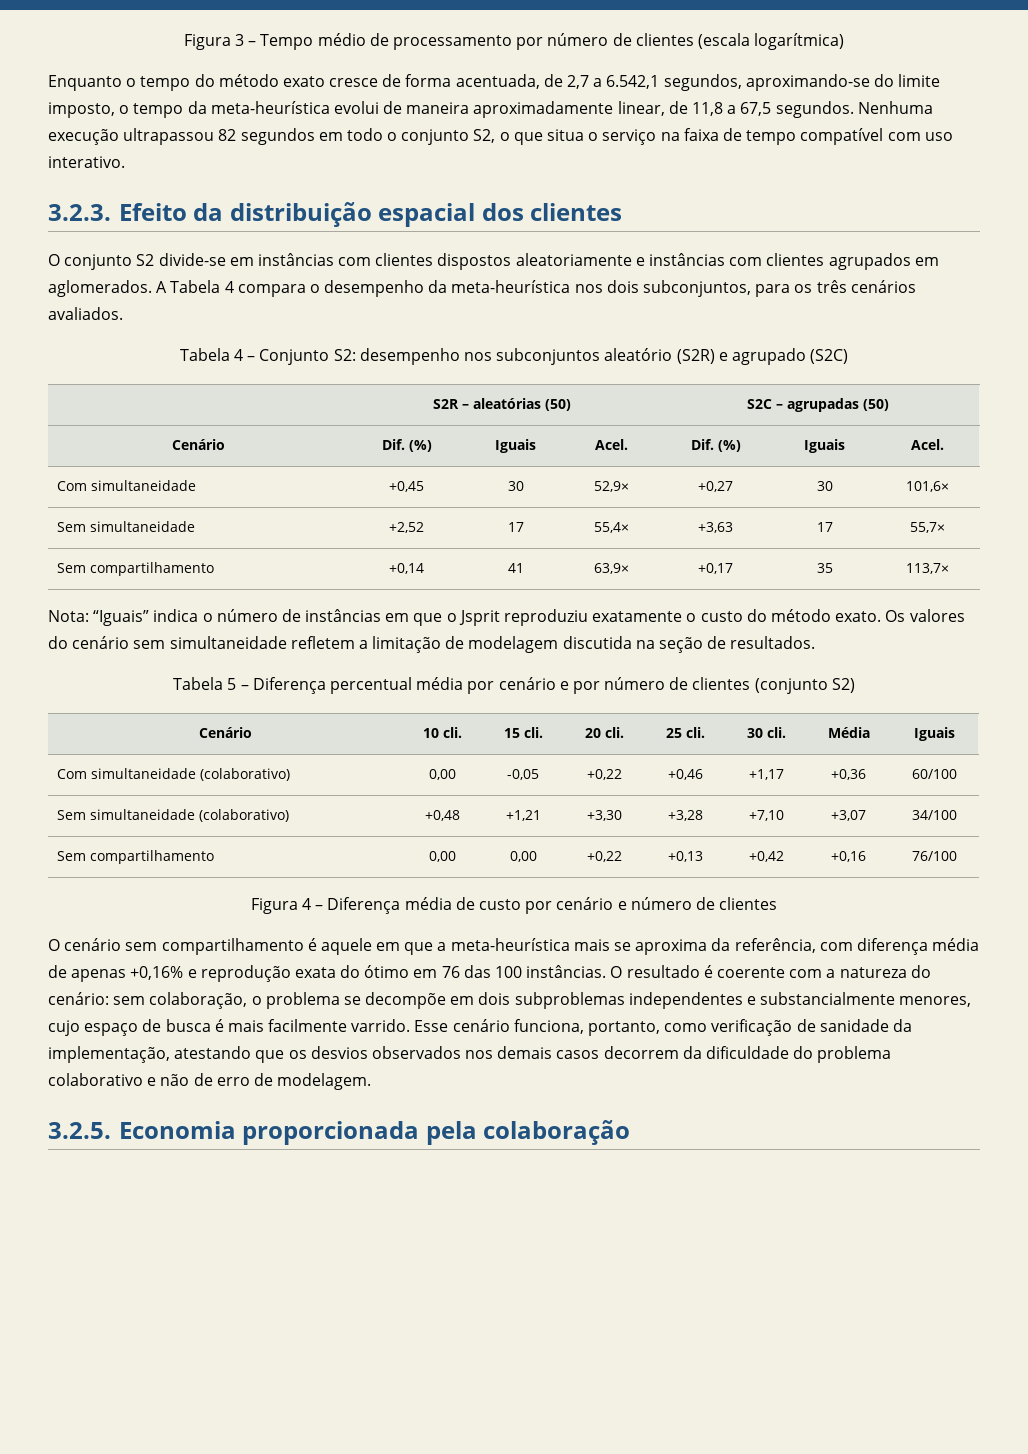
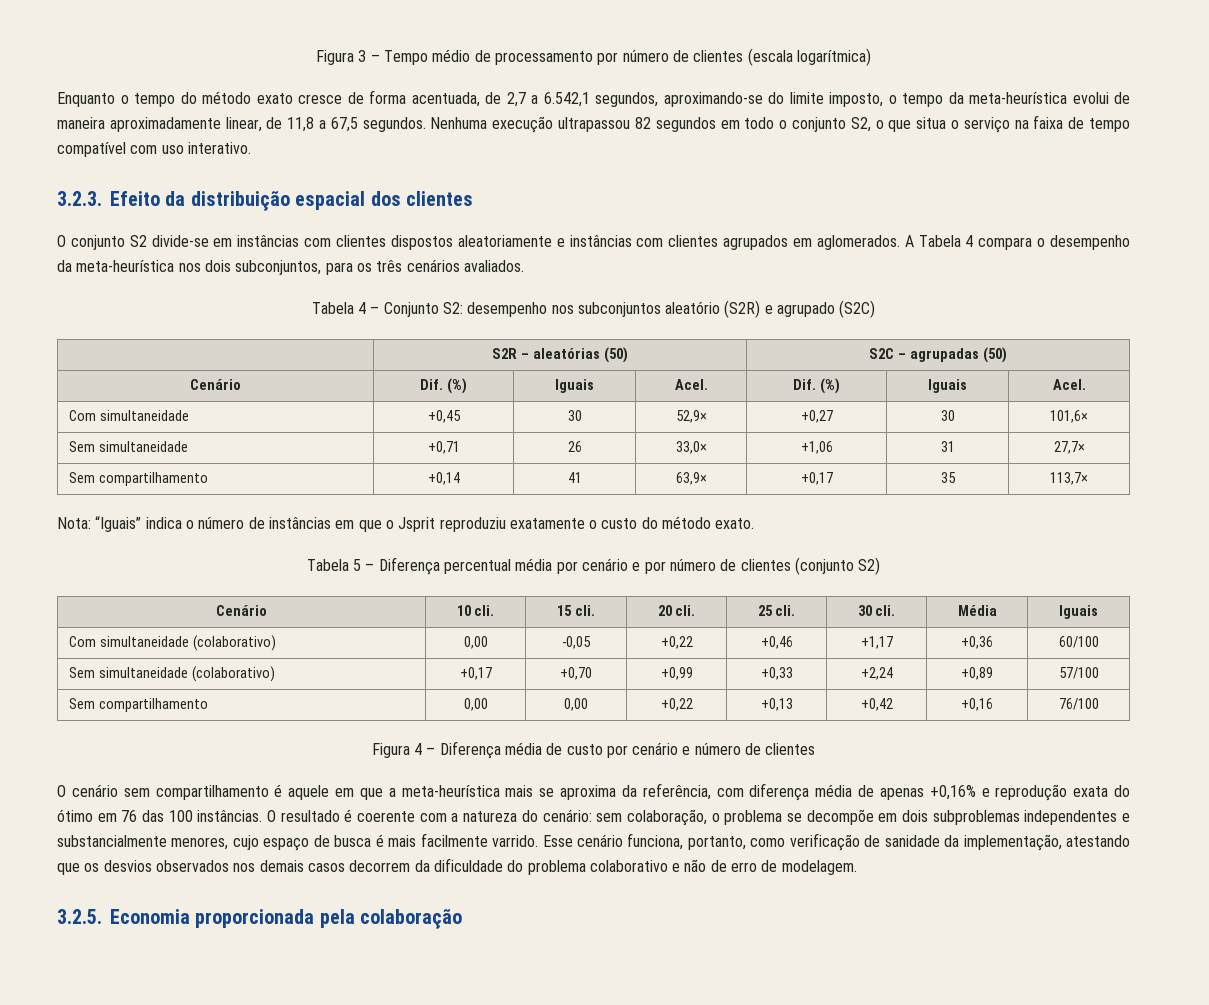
- Sem simultaneidade | +2,52 | 17 | 55,4× | +3,63 | 17 | 55,7×
+ Sem simultaneidade | +0,71 | 26 | 33,0× | +1,06 | 31 | 27,7×
- Os valores do cenário sem simultaneidade refletem a limitação de modelagem discutida na seção de resultados.
- Sem simultaneidade (colaborativo) | +0,48 | +1,21 | +3,30 | +3,28 | +7,10 | +3,07 | 34/100
+ Sem simultaneidade (colaborativo) | +0,17 | +0,70 | +0,99 | +0,33 | +2,24 | +0,89 | 57/100

